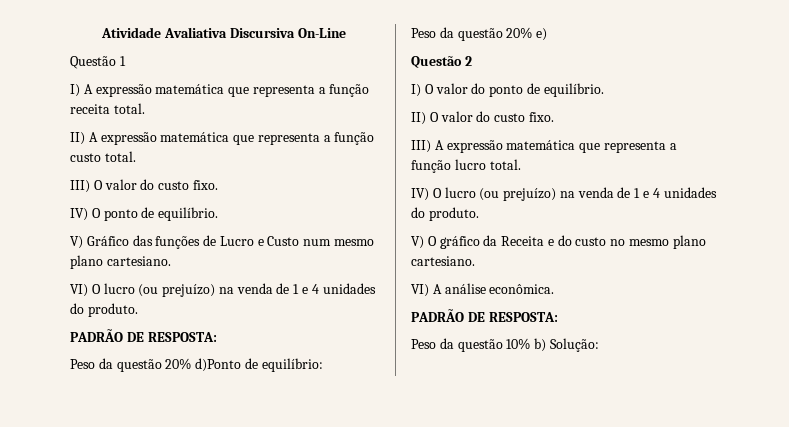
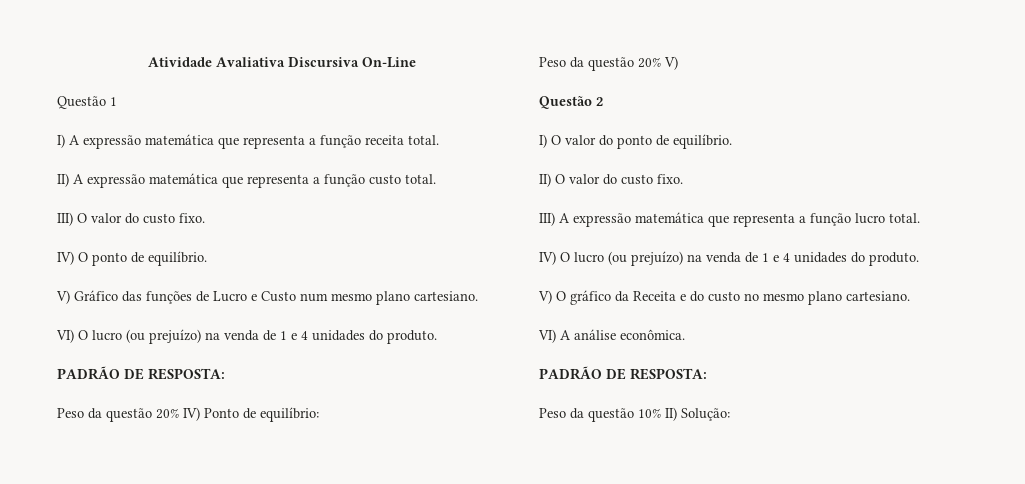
- Peso da questão 20% d)Ponto de equilíbrio:
+ Peso da questão 20% IV) Ponto de equilíbrio:
- Peso da questão 20% e)
+ Peso da questão 20% V)
- Peso da questão 10% b) Solução:
+ Peso da questão 10% II) Solução:

